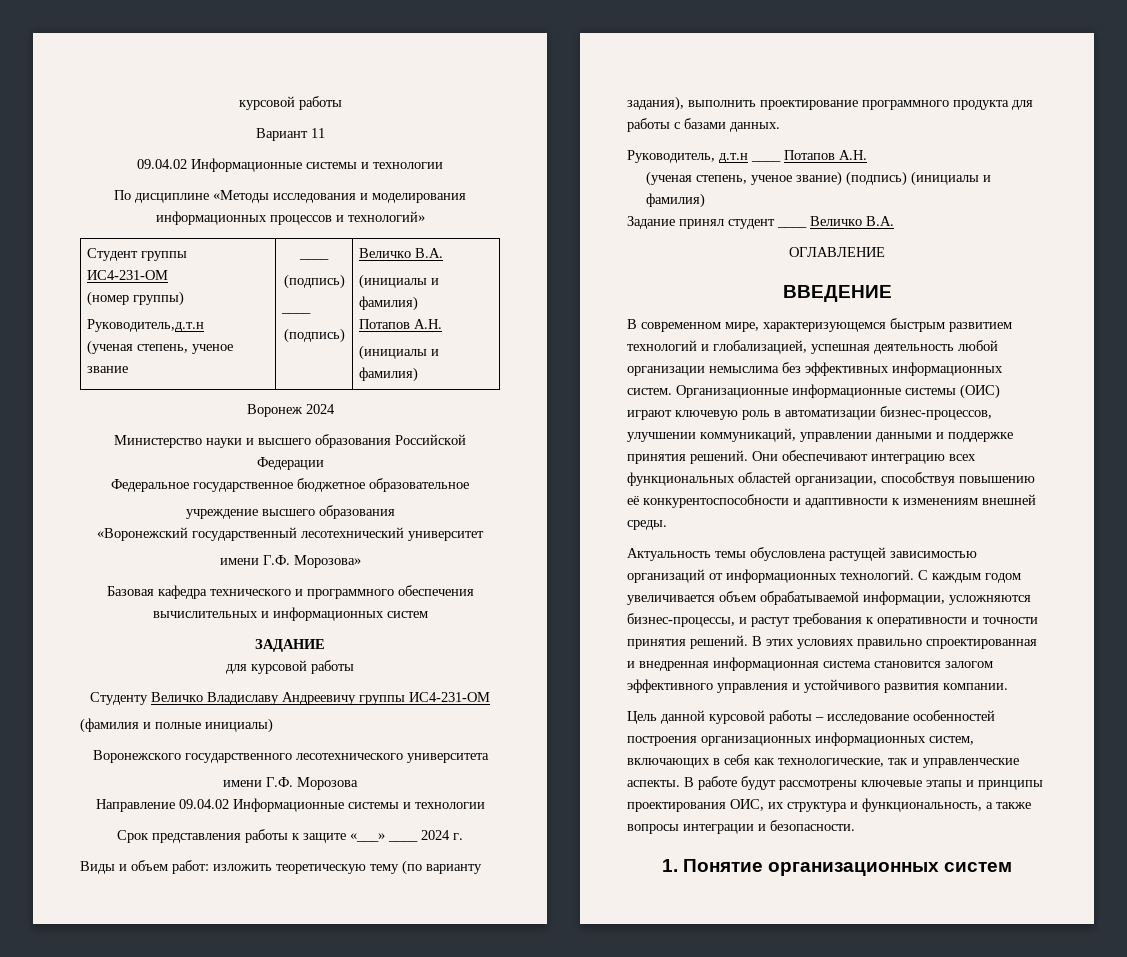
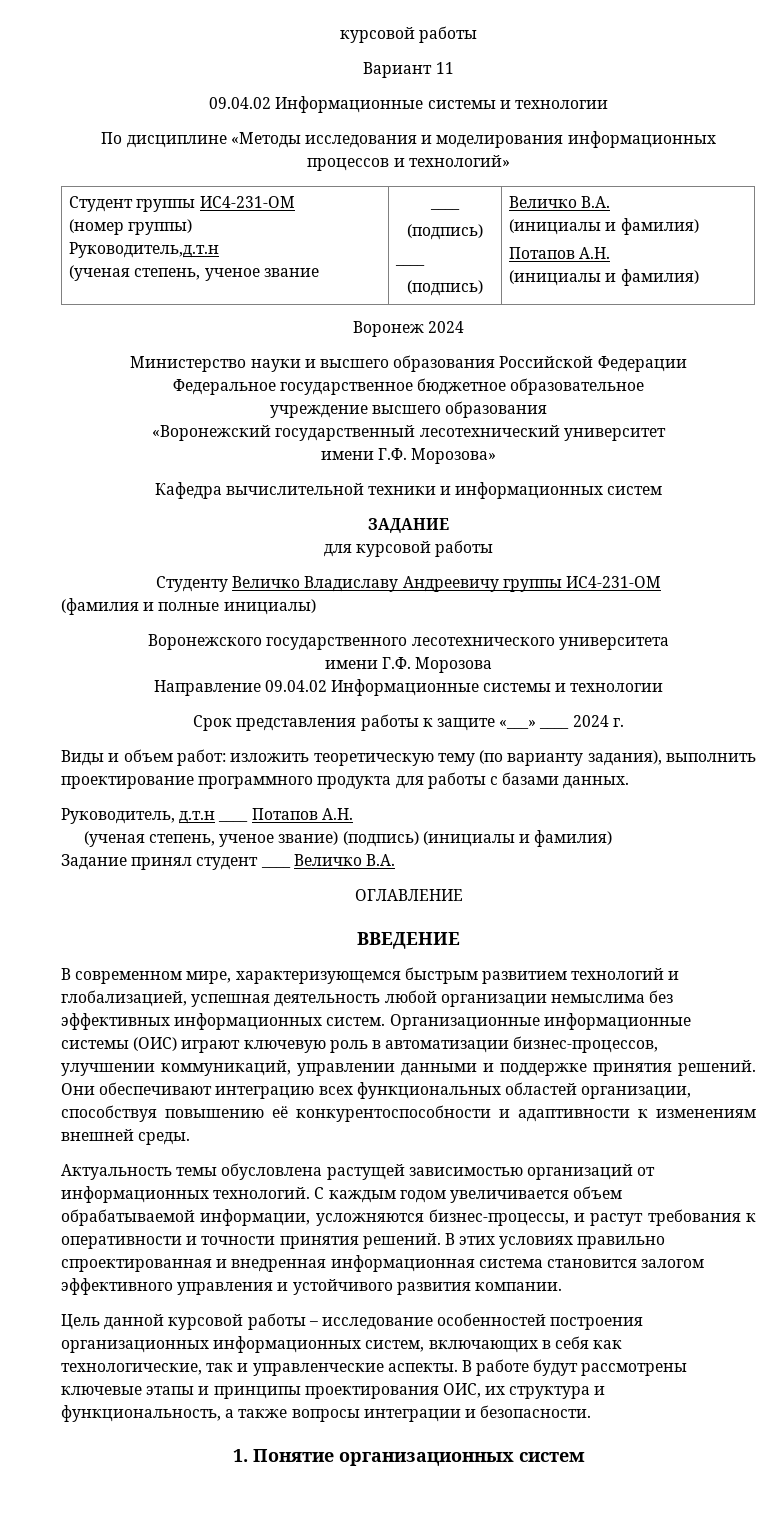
- Базовая кафедра технического и программного обеспечения вычислительных и информационных систем
+ Кафедра вычислительной техники и информационных систем

